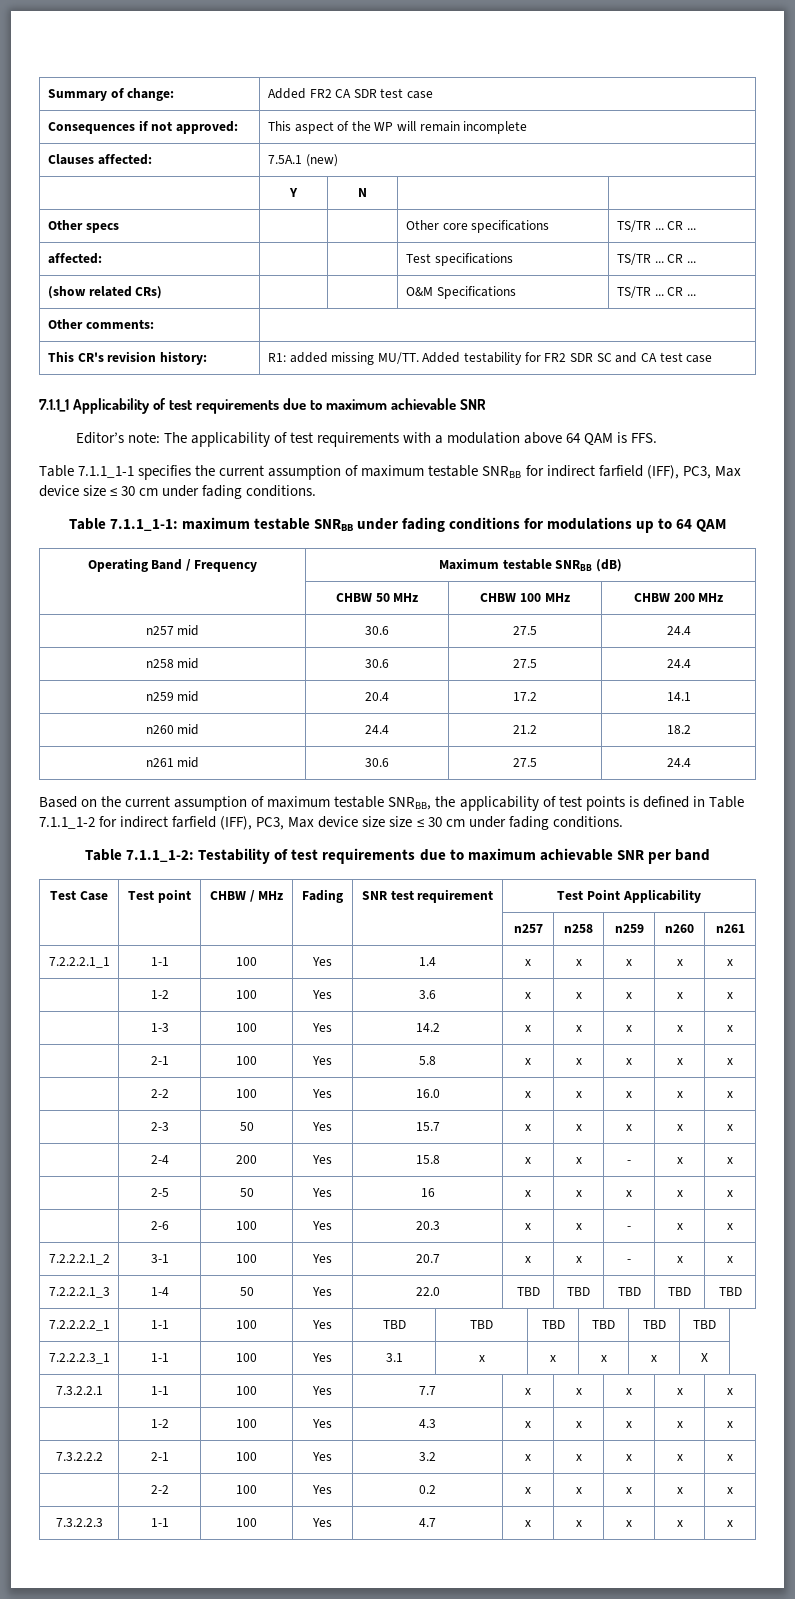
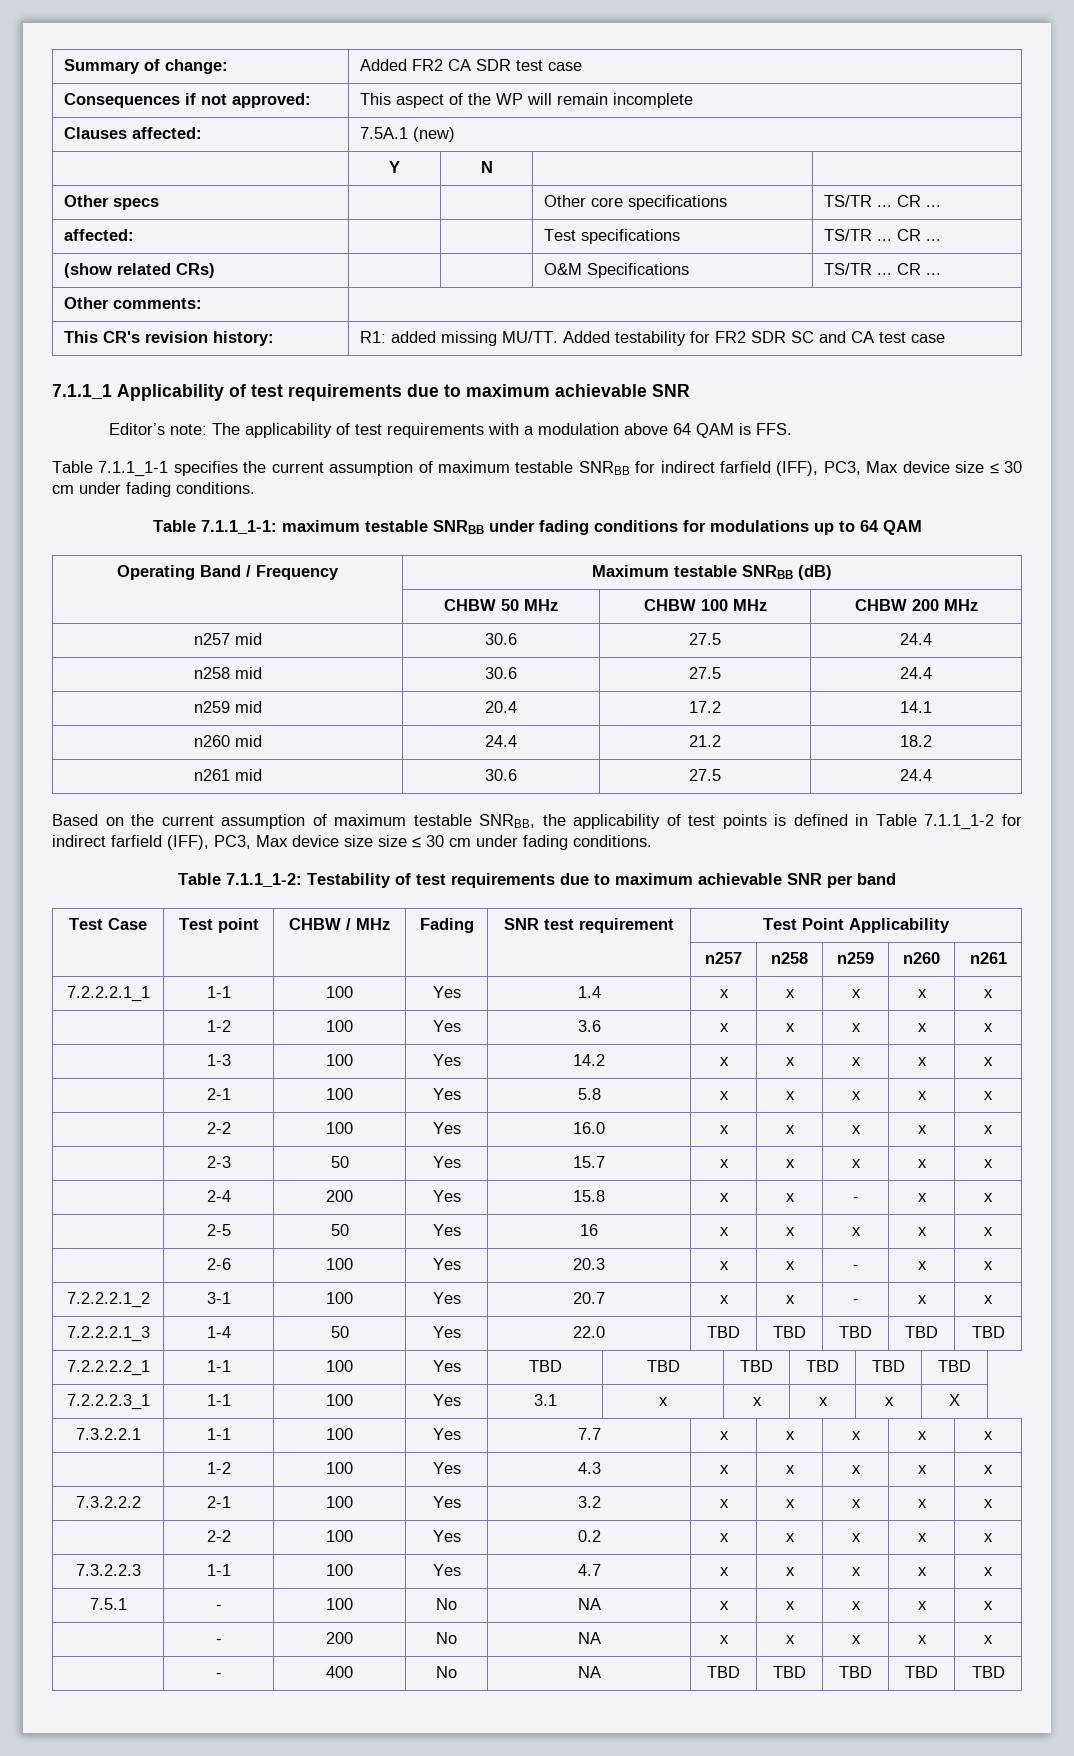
+ 7.5.1 | - | 100 | No | NA | x | x | x | x | x
+ | - | 200 | No | NA | x | x | x | x | x
+ | - | 400 | No | NA | TBD | TBD | TBD | TBD | TBD

